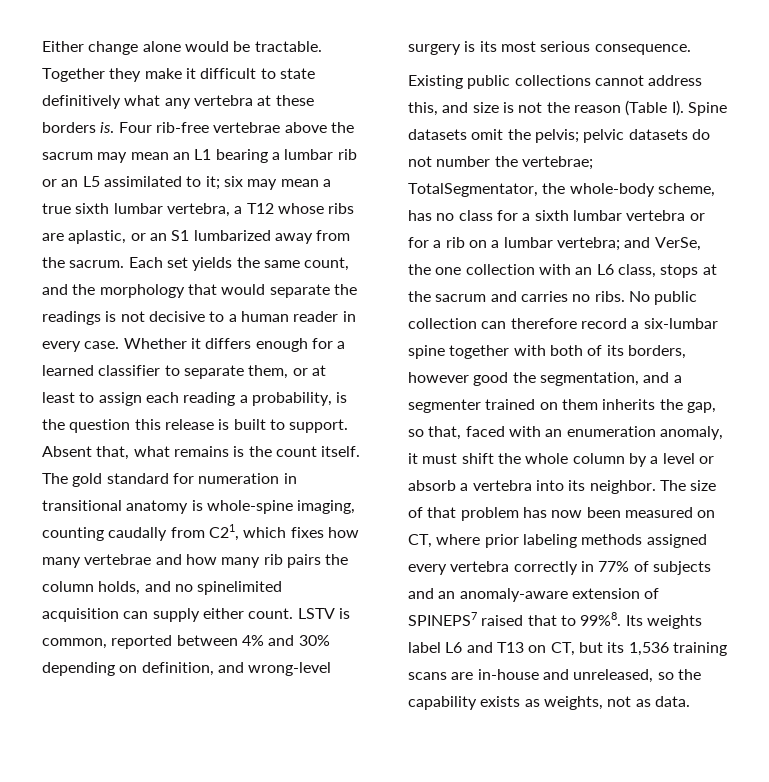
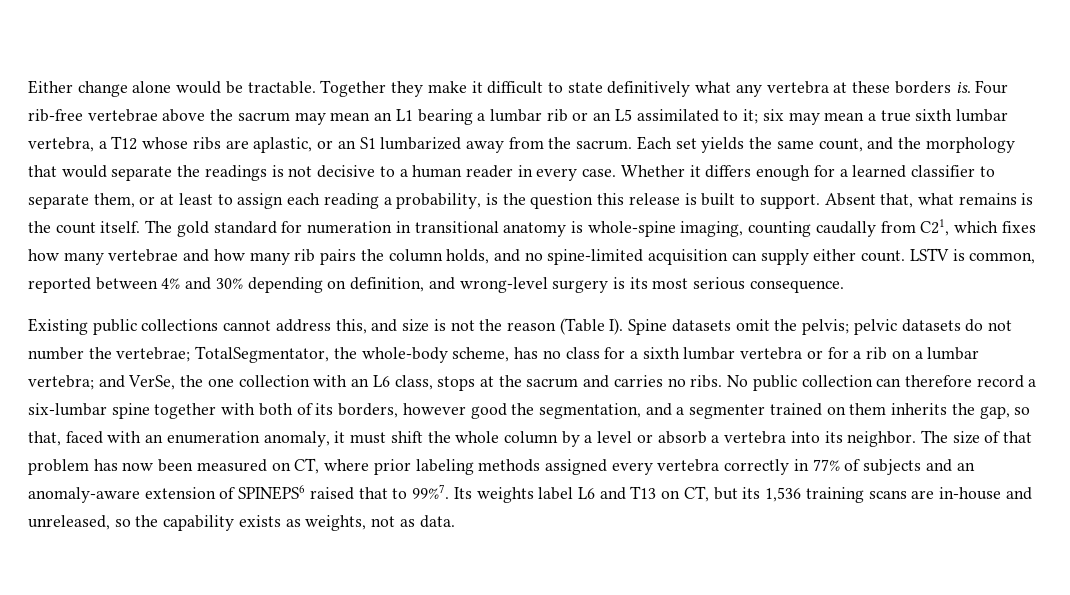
- The gold standard for numeration in transitional anatomy is whole-spine imaging, counting caudally from C21, which fixes how many vertebrae and how many rib pairs the column holds, and no spinelimited acquisition can supply either count.
+ The gold standard for numeration in transitional anatomy is whole-spine imaging, counting caudally from C21, which fixes how many vertebrae and how many rib pairs the column holds, and no spine-limited acquisition can supply either count.
- The size of that problem has now been measured on CT, where prior labeling methods assigned every vertebra correctly in 77% of subjects and an anomaly-aware extension of SPINEPS7 raised that to 99%8.
+ The size of that problem has now been measured on CT, where prior labeling methods assigned every vertebra correctly in 77% of subjects and an anomaly-aware extension of SPINEPS6 raised that to 99%7.

